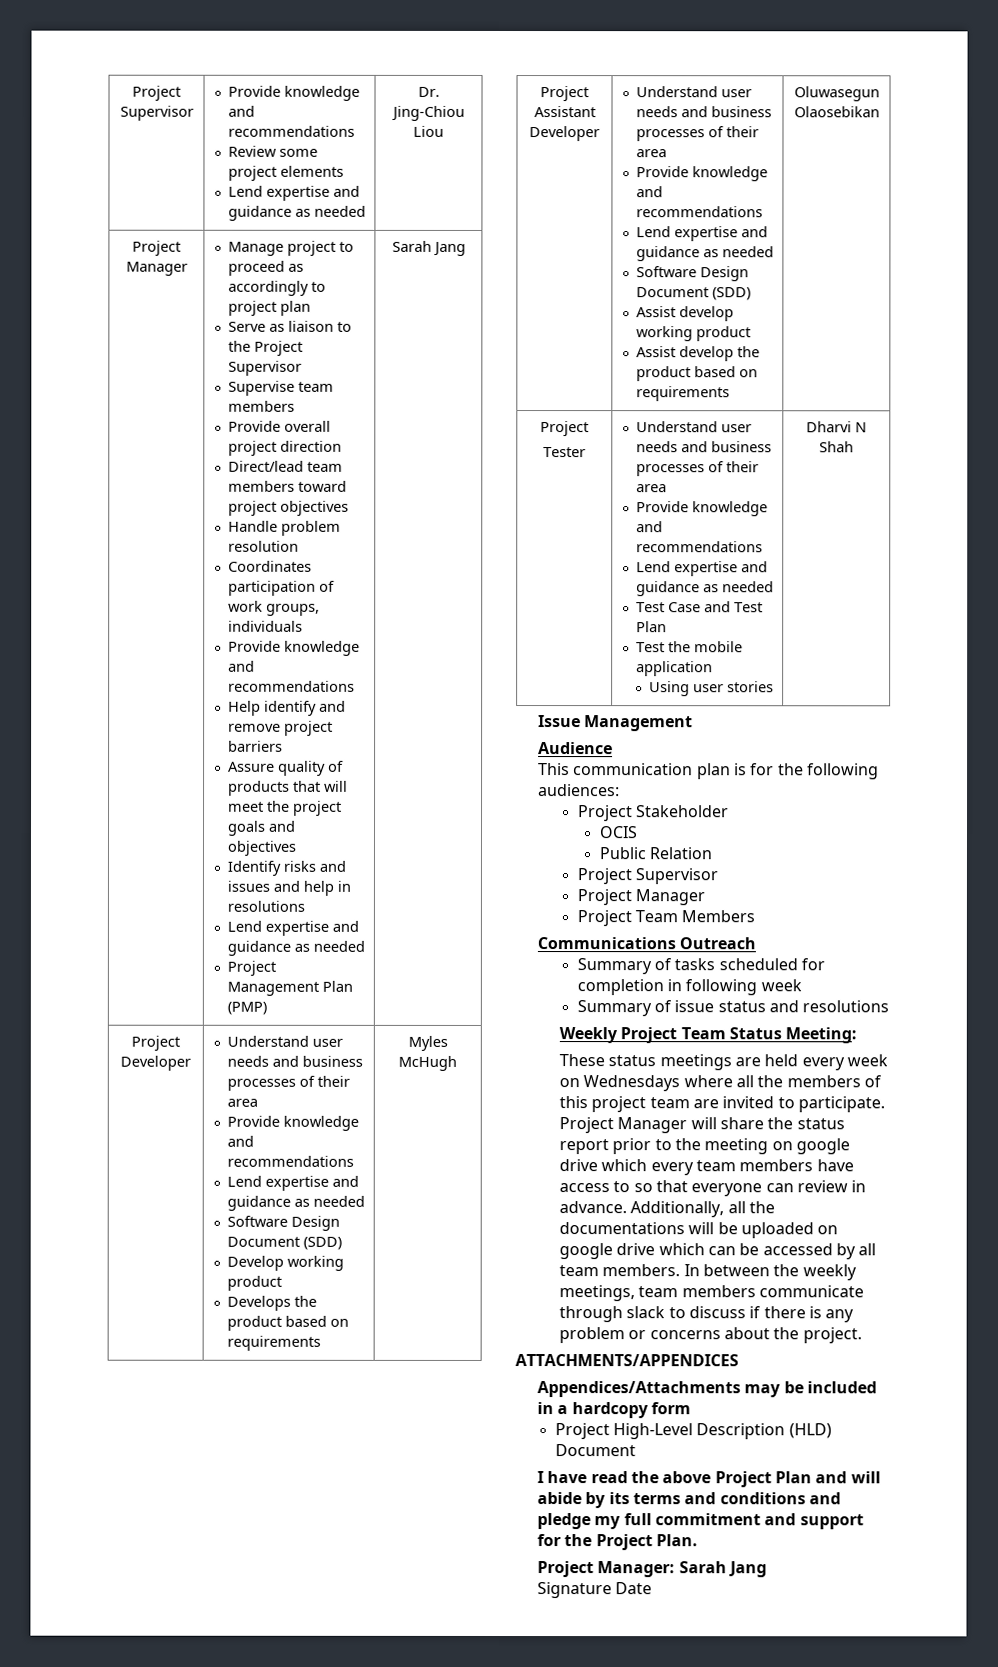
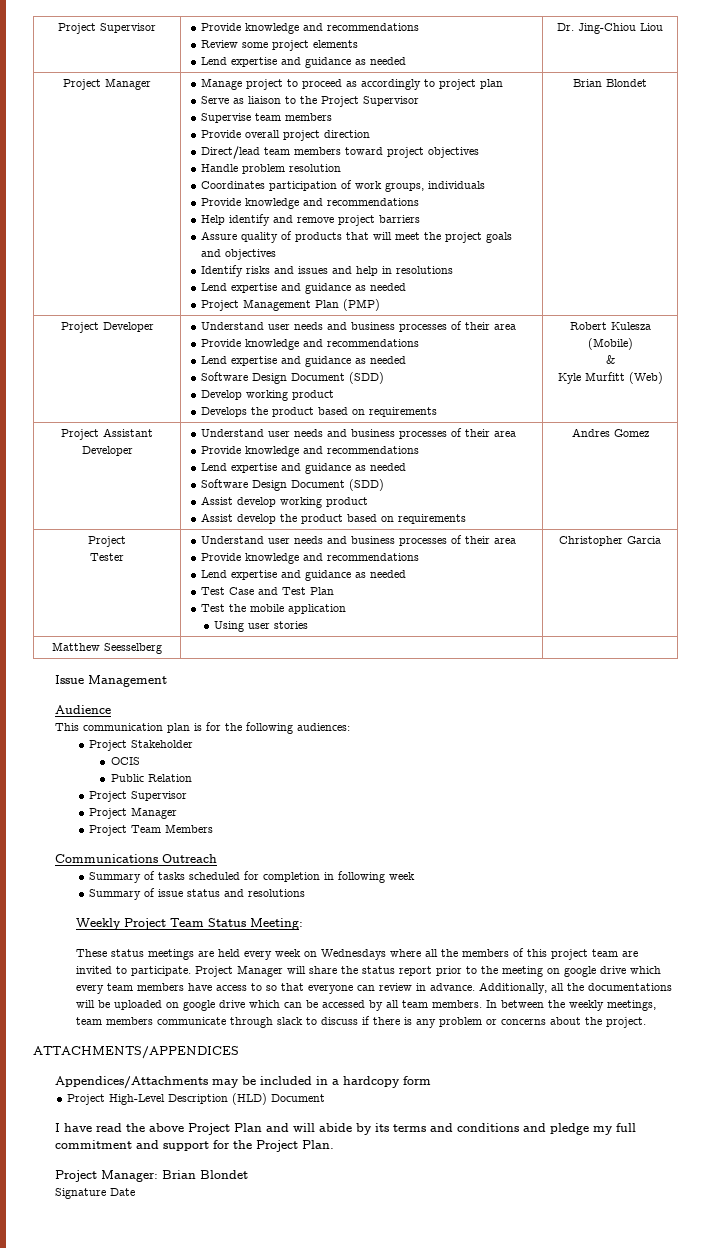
- Project Management Plan (PMP) | Sarah Jang
+ Project Management Plan (PMP) | Brian Blondet
- Myles McHugh
+ Robert Kulesza (Mobile)
+ &
+ Kyle Murfitt (Web)
  Project Assistant Developer | Understand user needs and business processes of their area
  Provide knowledge and recommendations
  Lend expertise and guidance as needed
  Software Design Document (SDD)
  Assist develop working product
- Assist develop the product based on requirements | Oluwasegun Olaosebikan
+ Assist develop the product based on requirements | Andres Gomez
  Project
  Tester | Understand user needs and business processes of their area
  Provide knowledge and recommendations
  Lend expertise and guidance as needed
  Test Case and Test Plan
  Test the mobile application
- Using user stories | Dharvi N Shah
+ Using user stories | Christopher Garcia
+ Matthew Seesselberg | |
- Project Manager: Sarah Jang
+ Project Manager: Brian Blondet

